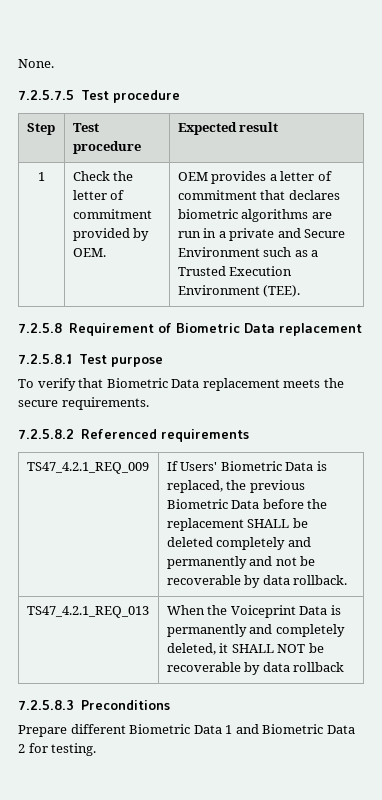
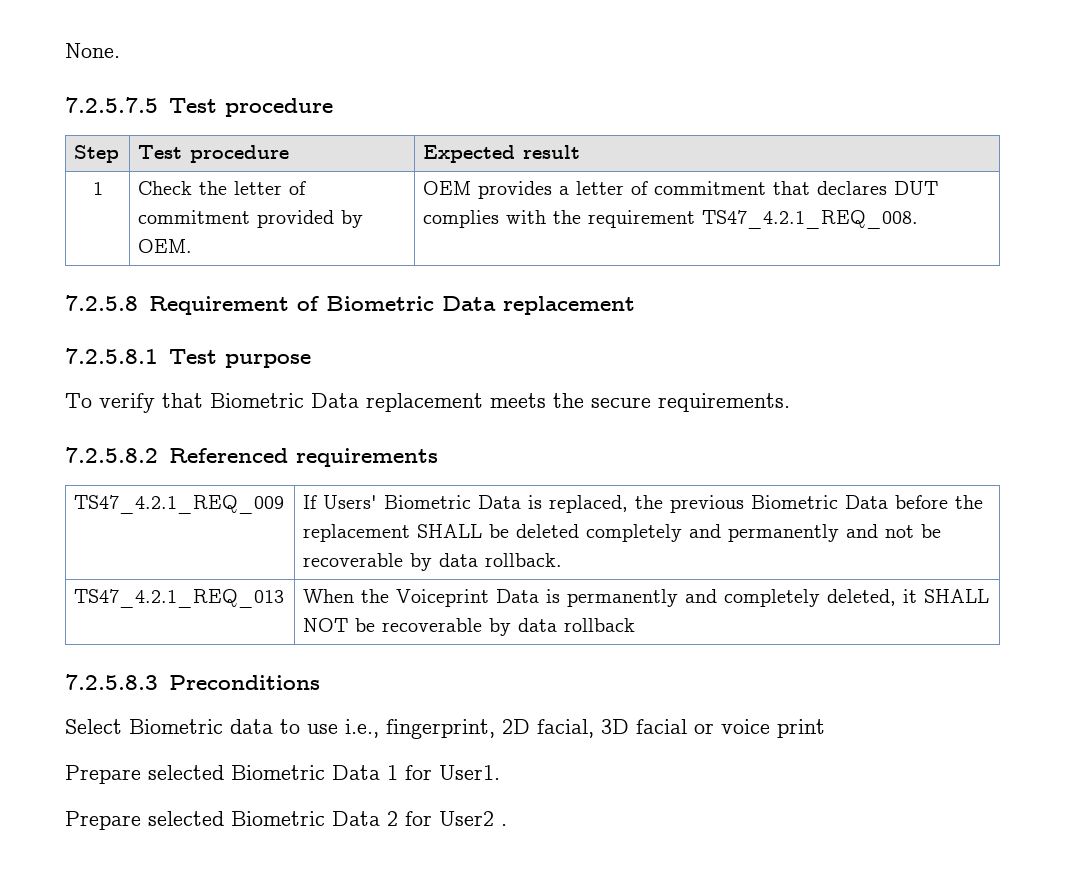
- 1 | Check the letter of commitment provided by OEM. | OEM provides a letter of commitment that declares biometric algorithms are run in a private and Secure Environment such as a Trusted Execution Environment (TEE).
+ 1 | Check the letter of commitment provided by OEM. | OEM provides a letter of commitment that declares DUT complies with the requirement TS47_4.2.1_REQ_008.
- Prepare different Biometric Data 1 and Biometric Data 2 for testing.
+ Select Biometric data to use i.e., fingerprint, 2D facial, 3D facial or voice print
+ Prepare selected Biometric Data 1 for User1.
+ Prepare selected Biometric Data 2 for User2 .

